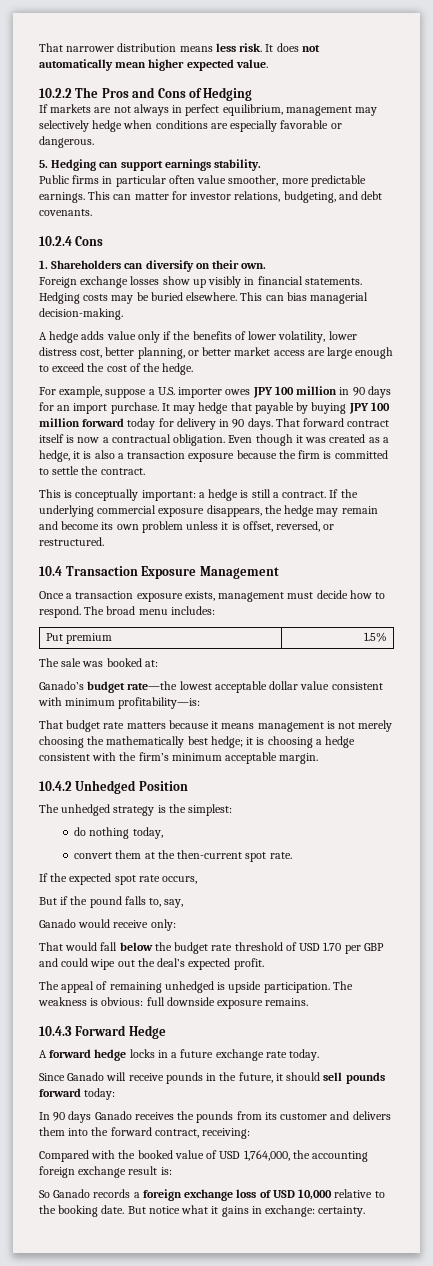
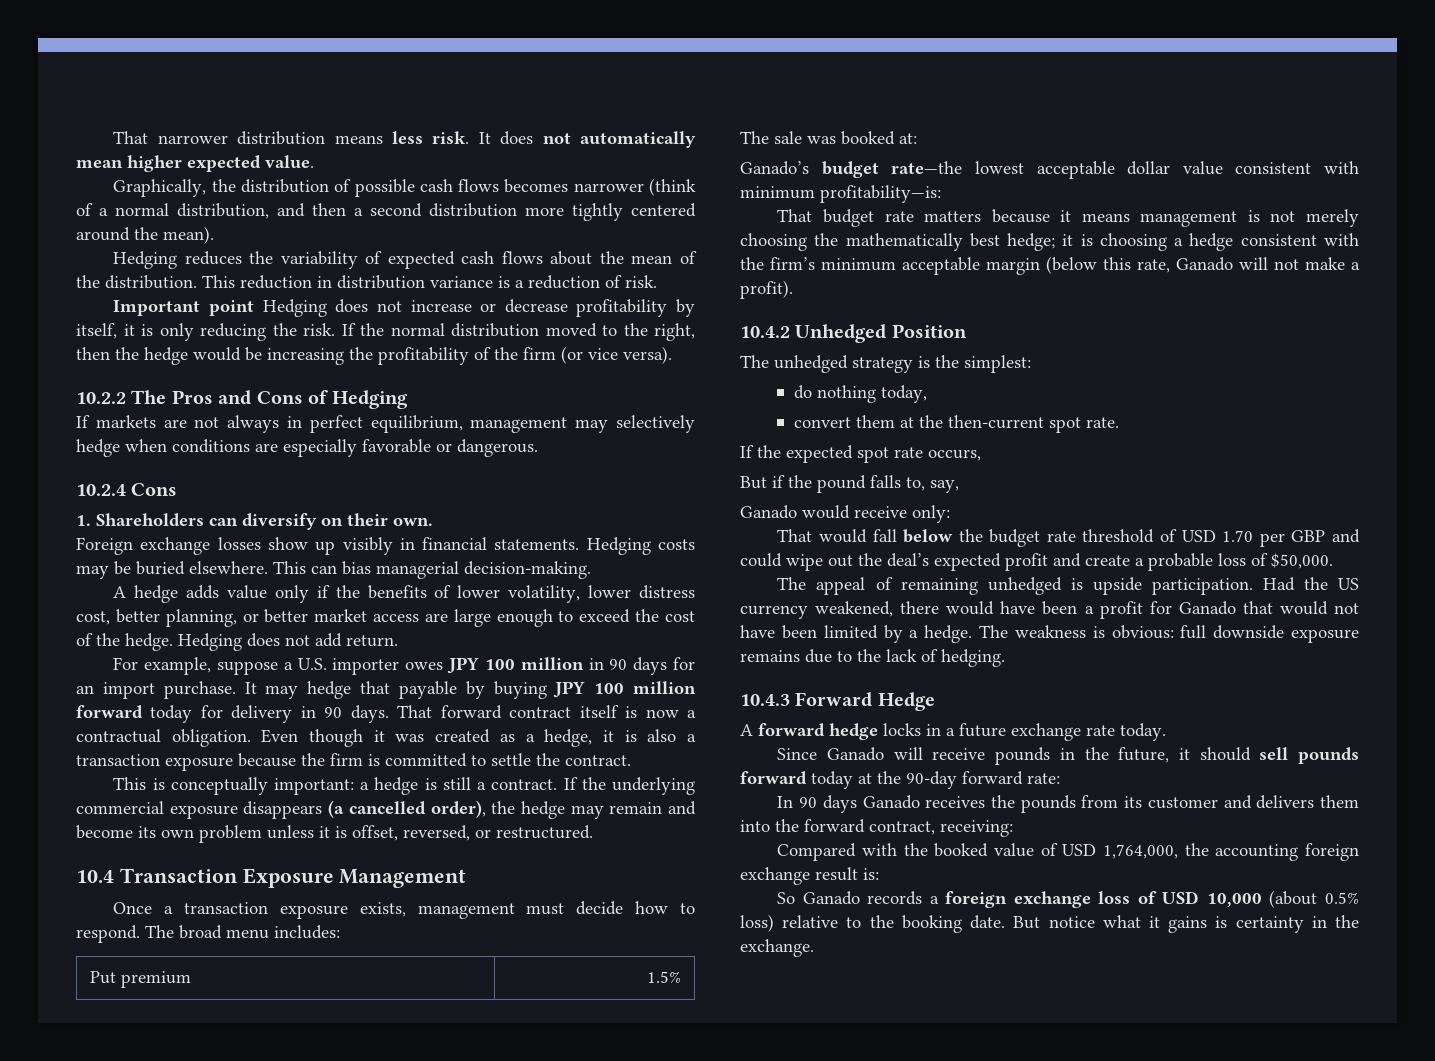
+ Graphically, the distribution of possible cash flows becomes narrower (think of a normal distribution, and then a second distribution more tightly centered around the mean).
+ Hedging reduces the variability of expected cash flows about the mean of the distribution. This reduction in distribution variance is a reduction of risk.
+ Important point Hedging does not increase or decrease profitability by itself, it is only reducing the risk. If the normal distribution moved to the right, then the hedge would be increasing the profitability of the firm (or vice versa).
- 5. Hedging can support earnings stability.
- Public firms in particular often value smoother, more predictable earnings. This can matter for investor relations, budgeting, and debt covenants.
+ Hedging does not add return.
- If the underlying commercial exposure disappears, the hedge may remain and become its own problem unless it is offset, reversed, or restructured.
+ If the underlying commercial exposure disappears (a cancelled order), the hedge may remain and become its own problem unless it is offset, reversed, or restructured.
- That budget rate matters because it means management is not merely choosing the mathematically best hedge; it is choosing a hedge consistent with the firm’s minimum acceptable margin.
+ That budget rate matters because it means management is not merely choosing the mathematically best hedge; it is choosing a hedge consistent with the firm’s minimum acceptable margin (below this rate, Ganado will not make a profit).
- That would fall below the budget rate threshold of USD 1.70 per GBP and could wipe out the deal’s expected profit.
+ That would fall below the budget rate threshold of USD 1.70 per GBP and could wipe out the deal’s expected profit and create a probable loss of $50,000.
+ Had the US currency weakened, there would have been a profit for Ganado that would not have been limited by a hedge.
- The weakness is obvious: full downside exposure remains.
+ The weakness is obvious: full downside exposure remains due to the lack of hedging.
- Since Ganado will receive pounds in the future, it should sell pounds forward today:
+ Since Ganado will receive pounds in the future, it should sell pounds forward today at the 90-day forward rate:
- So Ganado records a foreign exchange loss of USD 10,000 relative to the booking date.
+ So Ganado records a foreign exchange loss of USD 10,000 (about 0.5% loss) relative to the booking date.
- But notice what it gains in exchange: certainty.
+ But notice what it gains is certainty in the exchange.

